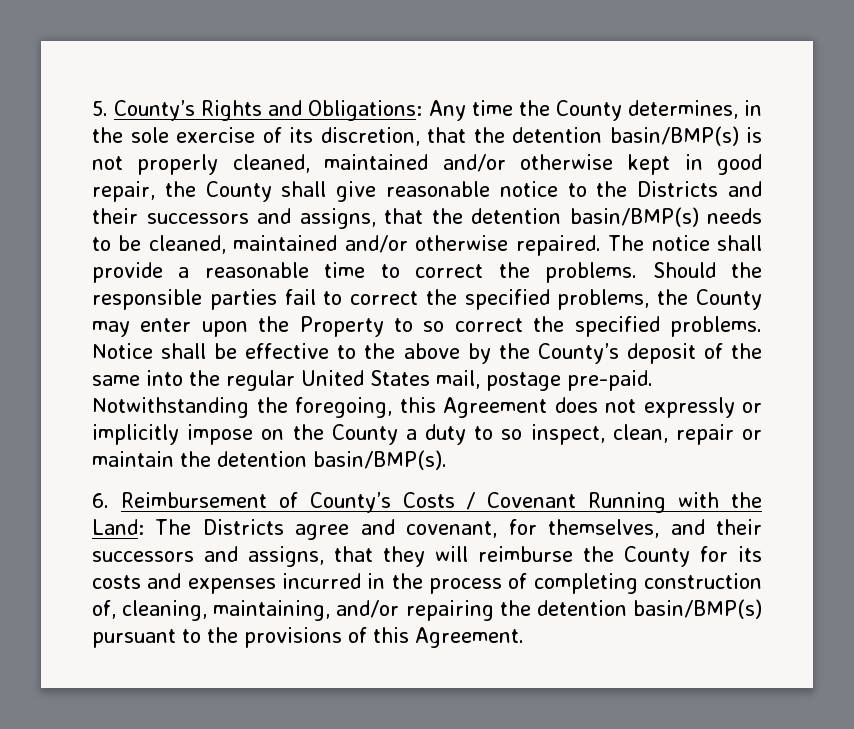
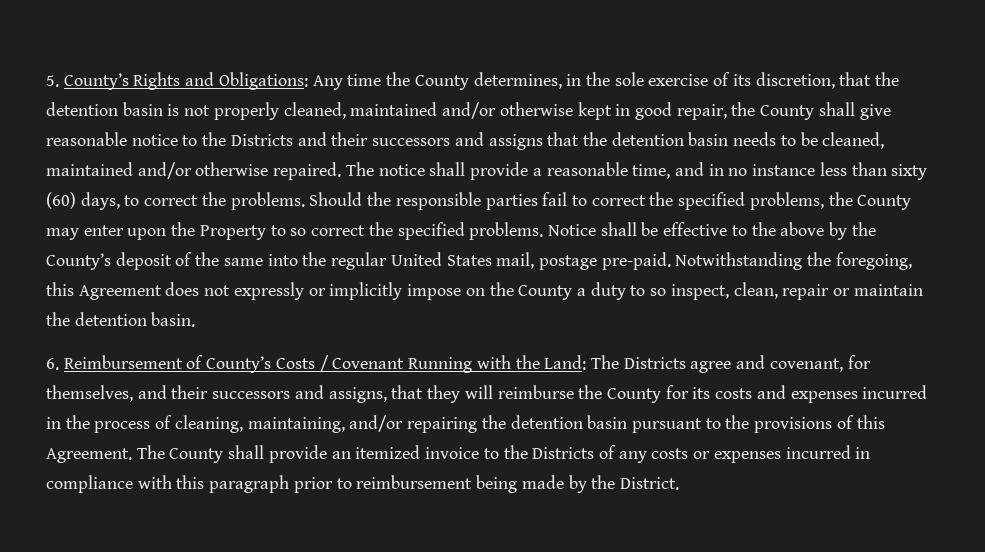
- 5. County’s Rights and Obligations: Any time the County determines, in the sole exercise of its discretion, that the detention basin/BMP(s) is not properly cleaned, maintained and/or otherwise kept in good repair, the County shall give reasonable notice to the Districts and their successors and assigns, that the detention basin/BMP(s) needs to be cleaned, maintained and/or otherwise repaired.
+ 5. County’s Rights and Obligations: Any time the County determines, in the sole exercise of its discretion, that the detention basin is not properly cleaned, maintained and/or otherwise kept in good repair, the County shall give reasonable notice to the Districts and their successors and assigns that the detention basin needs to be cleaned, maintained and/or otherwise repaired.
- The notice shall provide a reasonable time to correct the problems.
+ The notice shall provide a reasonable time, and in no instance less than sixty (60) days, to correct the problems.
- Notwithstanding the foregoing, this Agreement does not expressly or implicitly impose on the County a duty to so inspect, clean, repair or maintain the detention basin/BMP(s).
+ Notwithstanding the foregoing, this Agreement does not expressly or implicitly impose on the County a duty to so inspect, clean, repair or maintain the detention basin.
- 6. Reimbursement of County’s Costs / Covenant Running with the Land: The Districts agree and covenant, for themselves, and their successors and assigns, that they will reimburse the County for its costs and expenses incurred in the process of completing construction of, cleaning, maintaining, and/or repairing the detention basin/BMP(s) pursuant to the provisions of this Agreement.
+ 6. Reimbursement of County’s Costs / Covenant Running with the Land: The Districts agree and covenant, for themselves, and their successors and assigns, that they will reimburse the County for its costs and expenses incurred in the process of cleaning, maintaining, and/or repairing the detention basin pursuant to the provisions of this Agreement.
+ The County shall provide an itemized invoice to the Districts of any costs or expenses incurred in compliance with this paragraph prior to reimbursement being made by the District.

